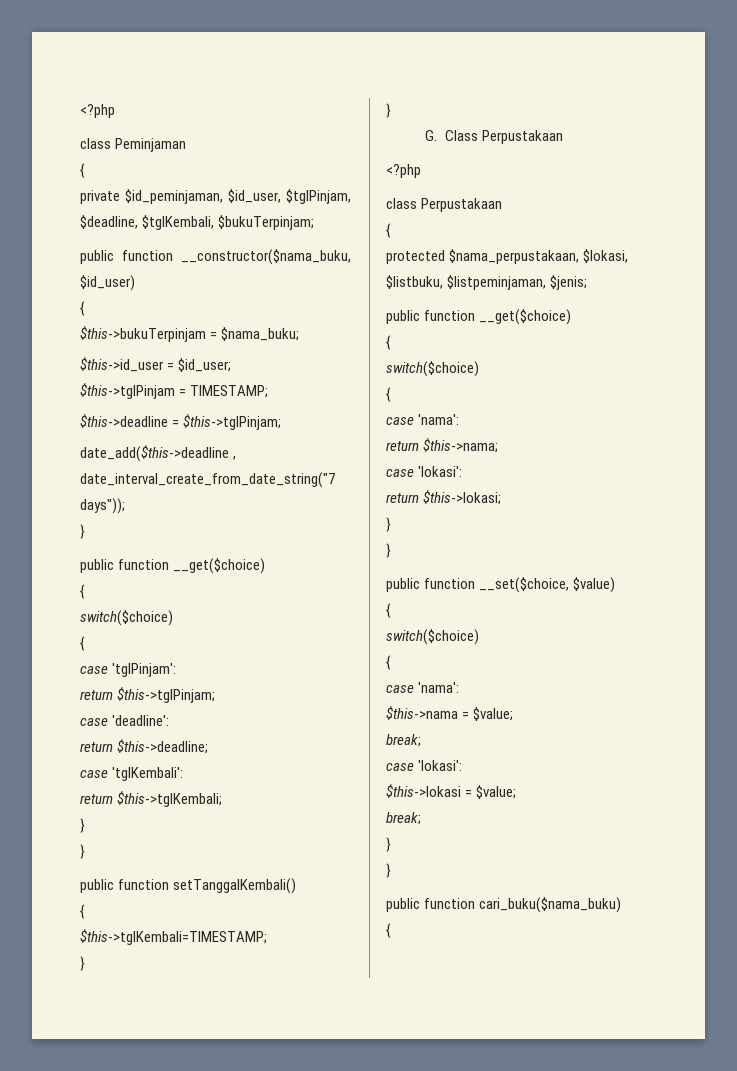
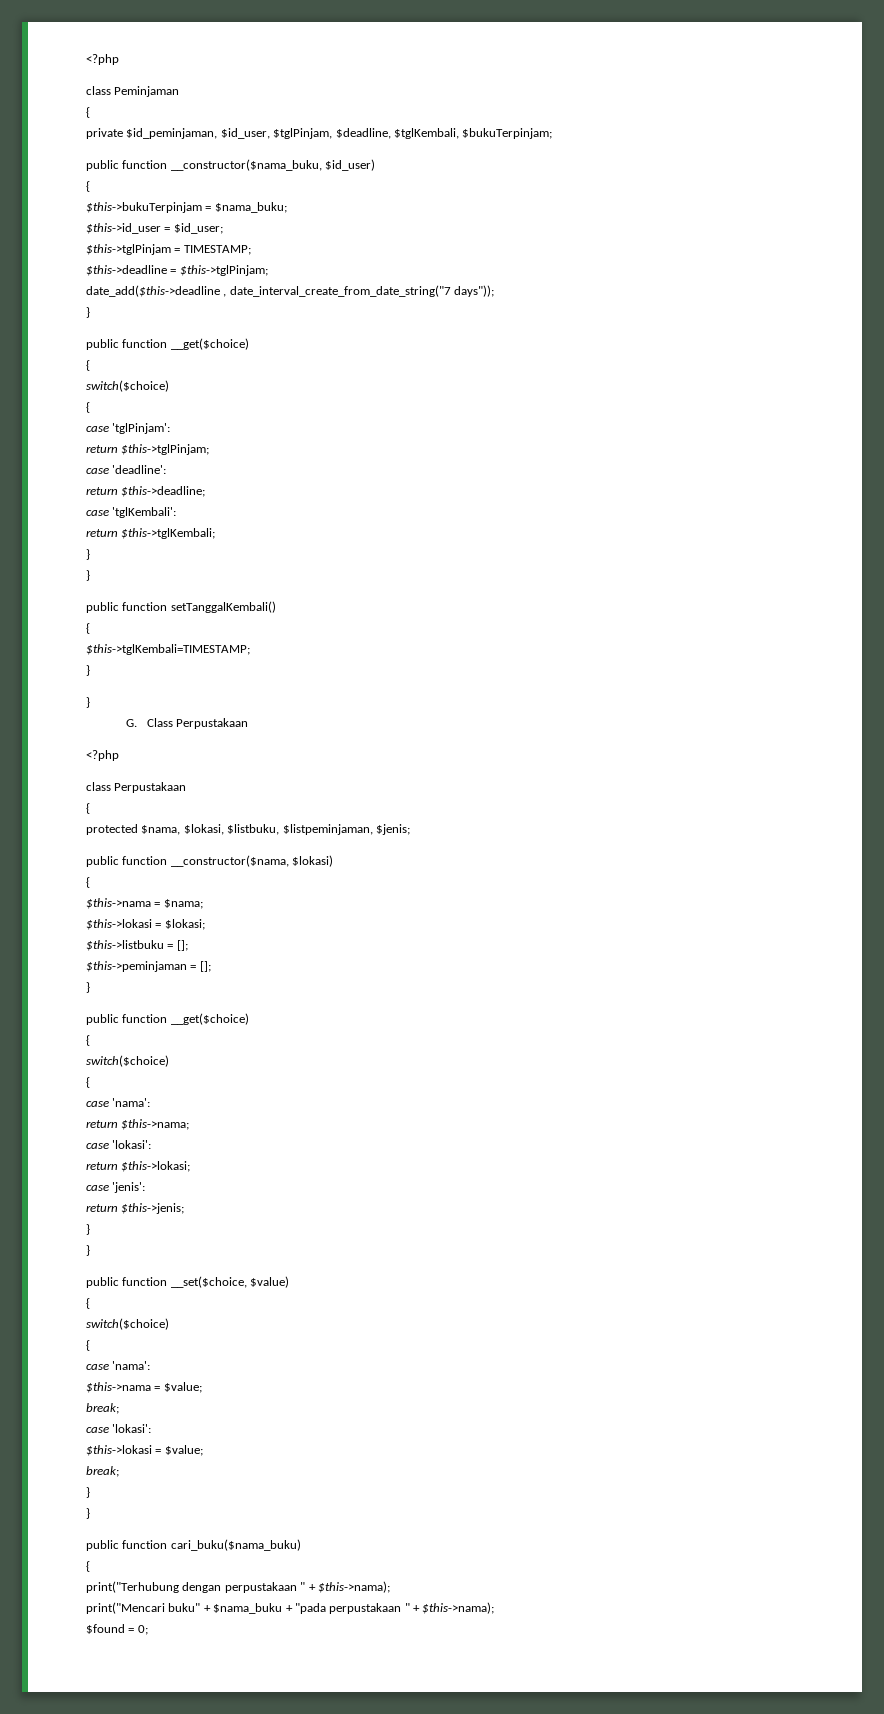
- protected $nama_perpustakaan, $lokasi, $listbuku, $listpeminjaman, $jenis;
+ protected $nama, $lokasi, $listbuku, $listpeminjaman, $jenis;
+ public function __constructor($nama, $lokasi)
+ {
+ $this->nama = $nama;
+ $this->lokasi = $lokasi;
+ $this->listbuku = [];
+ $this->peminjaman = [];
+ }
+ case 'jenis':
+ return $this->jenis;
+ print("Terhubung dengan perpustakaan " + $this->nama);
+ print("Mencari buku" + $nama_buku + "pada perpustakaan " + $this->nama);
+ $found = 0;

